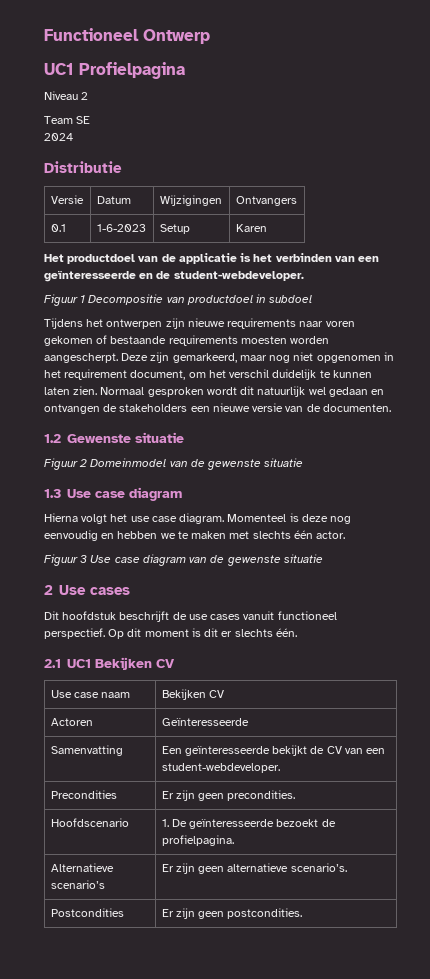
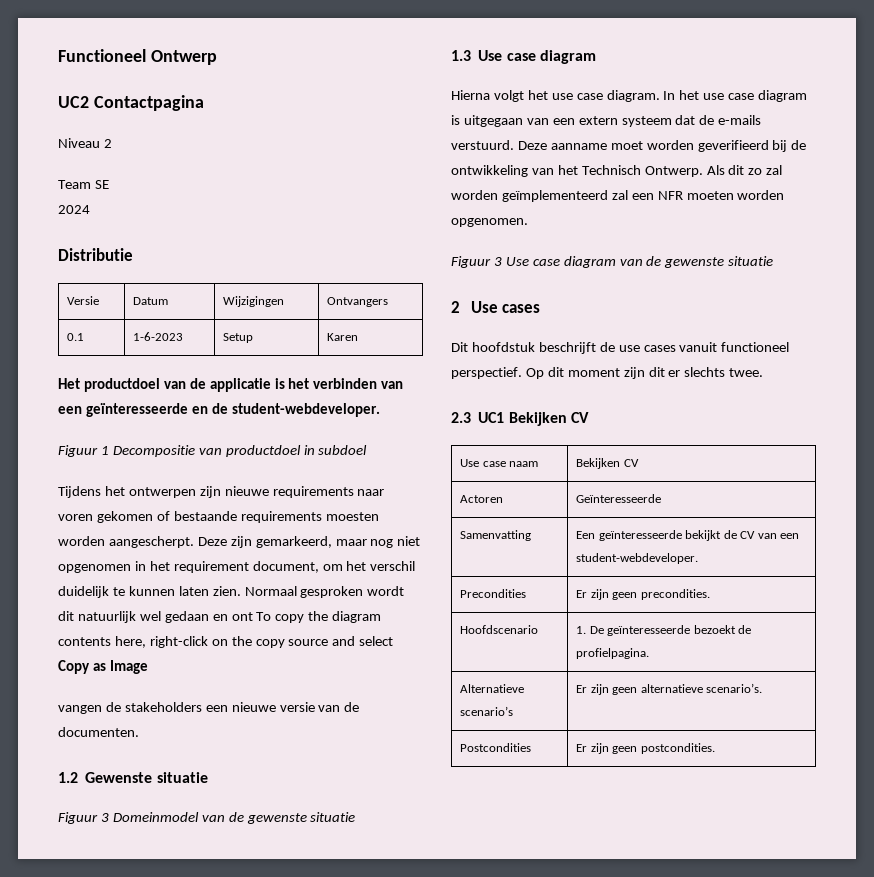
- UC1 Profielpagina
+ UC2 Contactpagina
- Normaal gesproken wordt dit natuurlijk wel gedaan en ontvangen de stakeholders een nieuwe versie van de documenten.
+ Normaal gesproken wordt dit natuurlijk wel gedaan en ont To copy the diagram contents here, right-click on the copy source and select Copy as Image
+ vangen de stakeholders een nieuwe versie van de documenten.
- Figuur 2 Domeinmodel van de gewenste situatie
+ Figuur 3 Domeinmodel van de gewenste situatie
- Momenteel is deze nog eenvoudig en hebben we te maken met slechts één actor.
+ In het use case diagram is uitgegaan van een extern systeem dat de e-mails verstuurd. Deze aanname moet worden geverifieerd bij de ontwikkeling van het Technisch Ontwerp. Als dit zo zal worden geïmplementeerd zal een NFR moeten worden opgenomen.
- Op dit moment is dit er slechts één.
- 2.1 UC1 Bekijken CV
+ Op dit moment zijn dit er slechts twee.
+ 2.3 UC1 Bekijken CV

